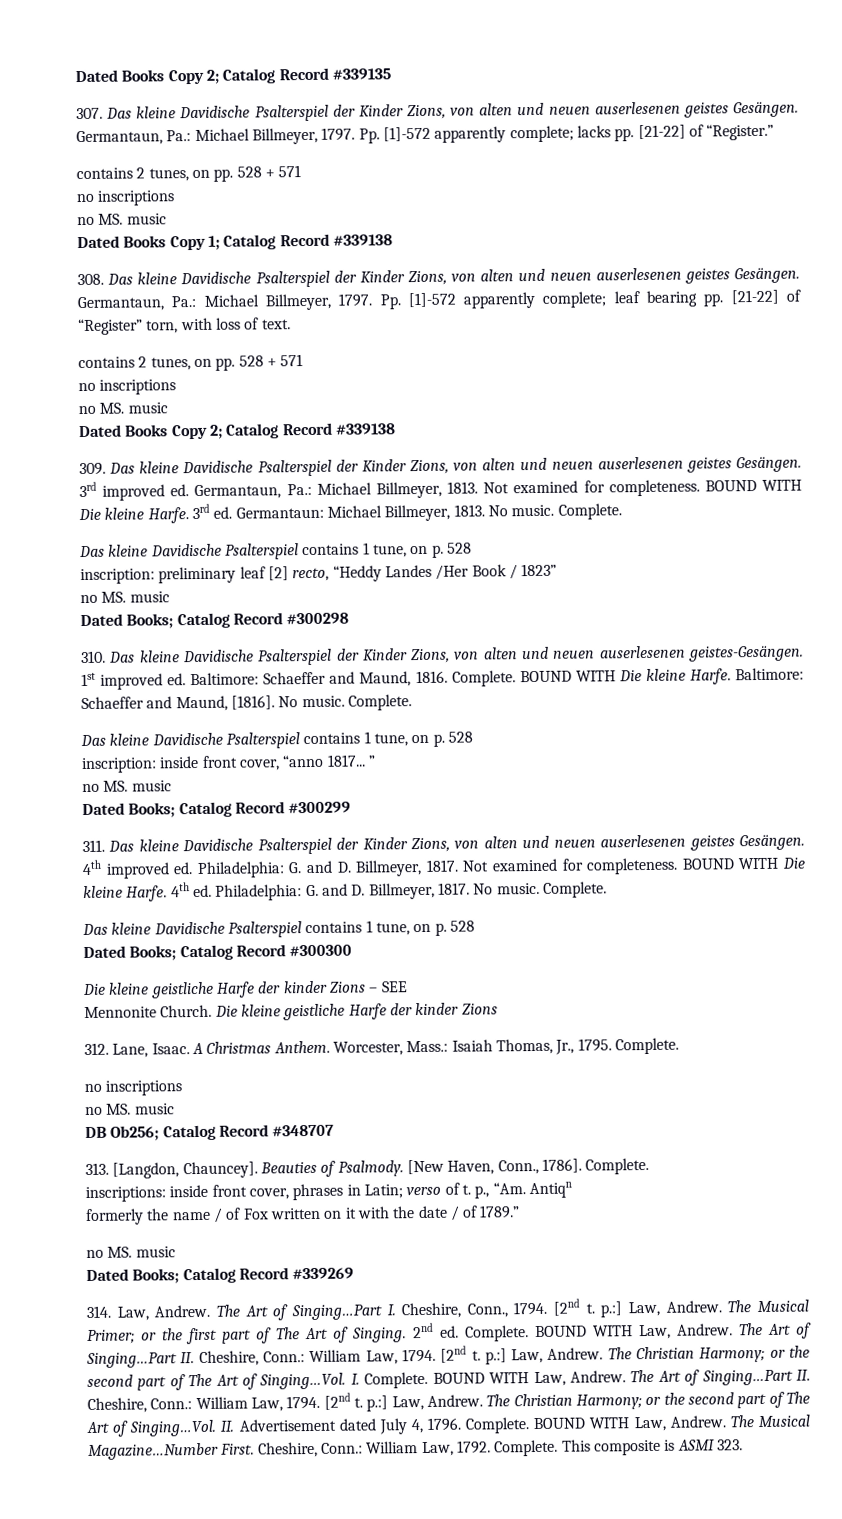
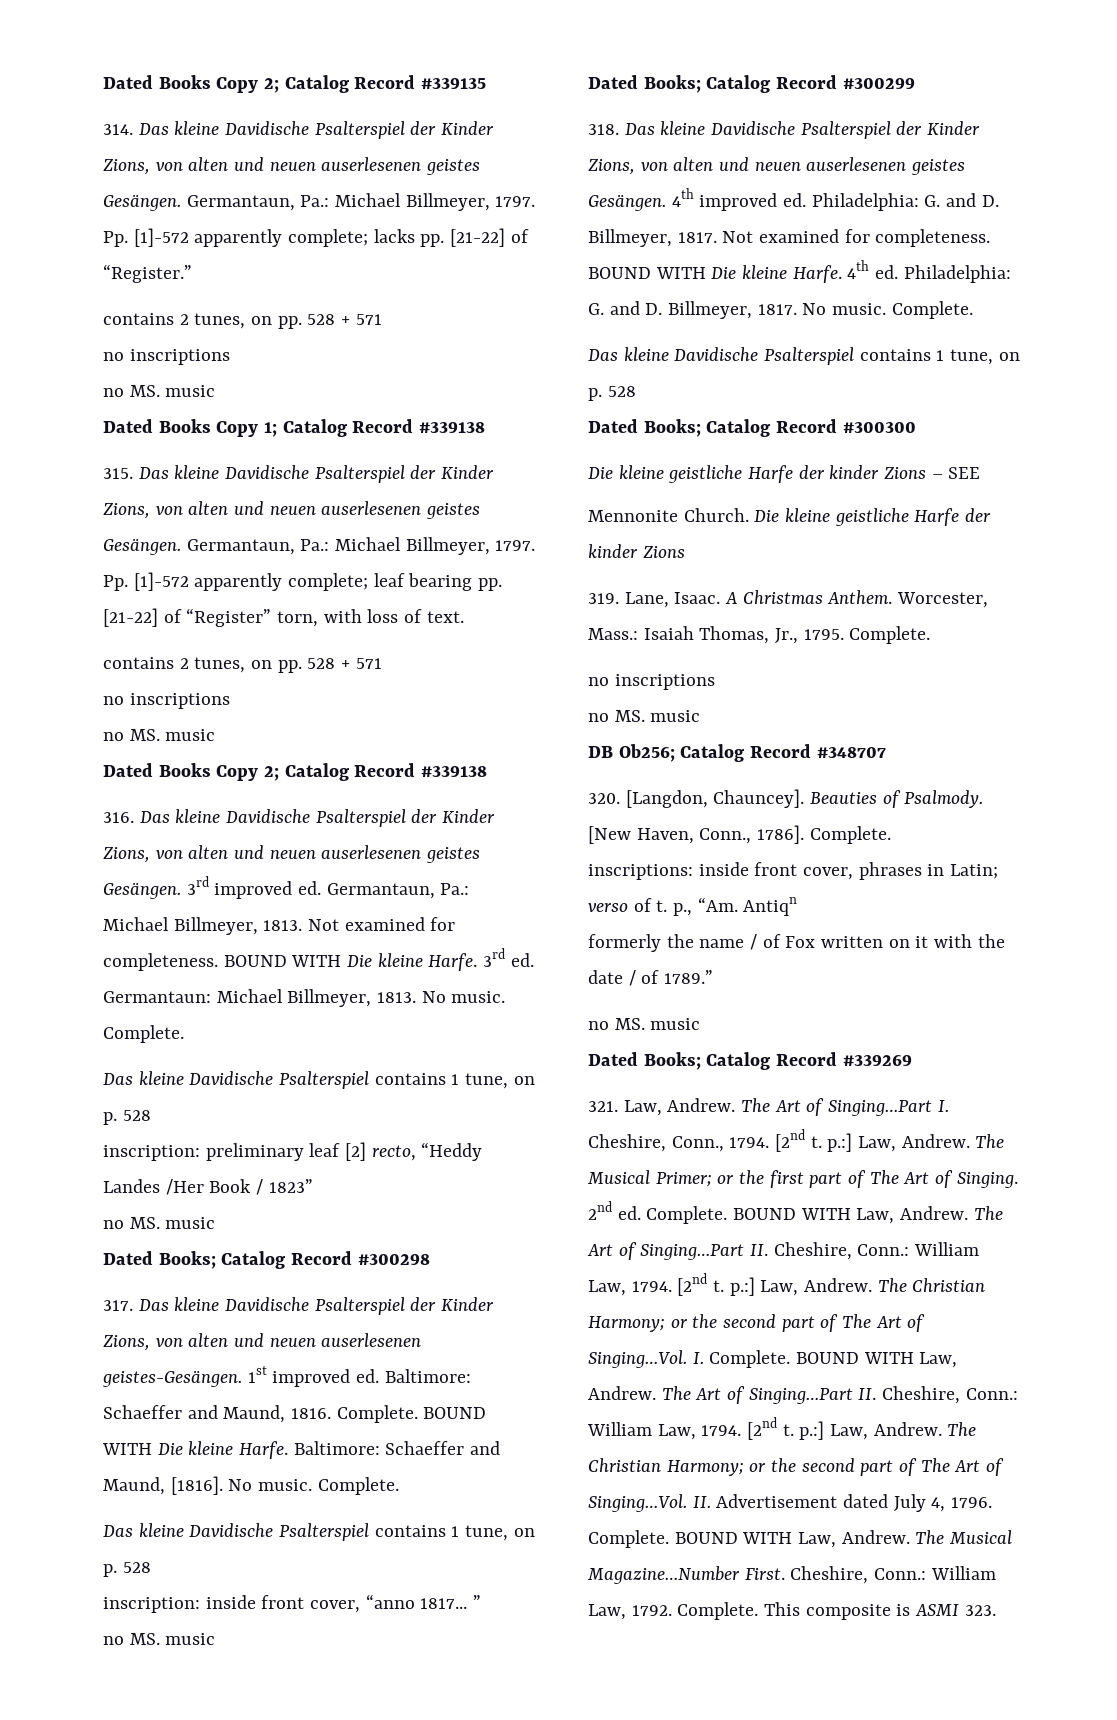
- 307. Das kleine Davidische Psalterspiel der Kinder Zions, von alten und neuen auserlesenen geistes Gesängen.
+ 314. Das kleine Davidische Psalterspiel der Kinder Zions, von alten und neuen auserlesenen geistes Gesängen.
- 308. Das kleine Davidische Psalterspiel der Kinder Zions, von alten und neuen auserlesenen geistes Gesängen.
+ 315. Das kleine Davidische Psalterspiel der Kinder Zions, von alten und neuen auserlesenen geistes Gesängen.
- 309. Das kleine Davidische Psalterspiel der Kinder Zions, von alten und neuen auserlesenen geistes Gesängen.
+ 316. Das kleine Davidische Psalterspiel der Kinder Zions, von alten und neuen auserlesenen geistes Gesängen.
- 310. Das kleine Davidische Psalterspiel der Kinder Zions, von alten und neuen auserlesenen geistes-Gesängen.
+ 317. Das kleine Davidische Psalterspiel der Kinder Zions, von alten und neuen auserlesenen geistes-Gesängen.
- 311. Das kleine Davidische Psalterspiel der Kinder Zions, von alten und neuen auserlesenen geistes Gesängen.
+ 318. Das kleine Davidische Psalterspiel der Kinder Zions, von alten und neuen auserlesenen geistes Gesängen.
- 312. Lane, Isaac.
+ 319. Lane, Isaac.
- 313. [Langdon, Chauncey].
+ 320. [Langdon, Chauncey].
- 314. Law, Andrew.
+ 321. Law, Andrew.

